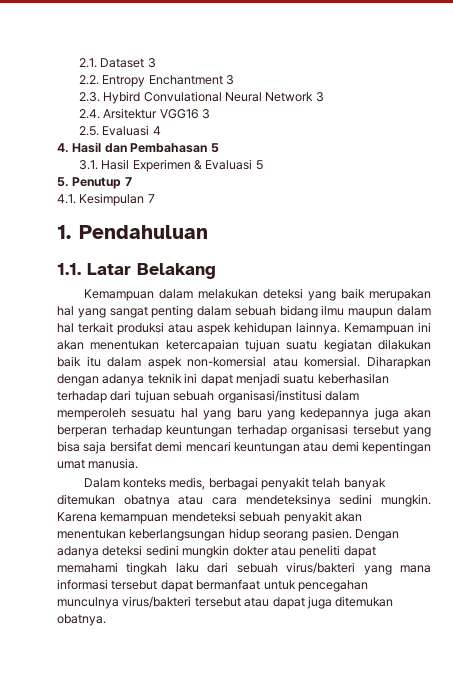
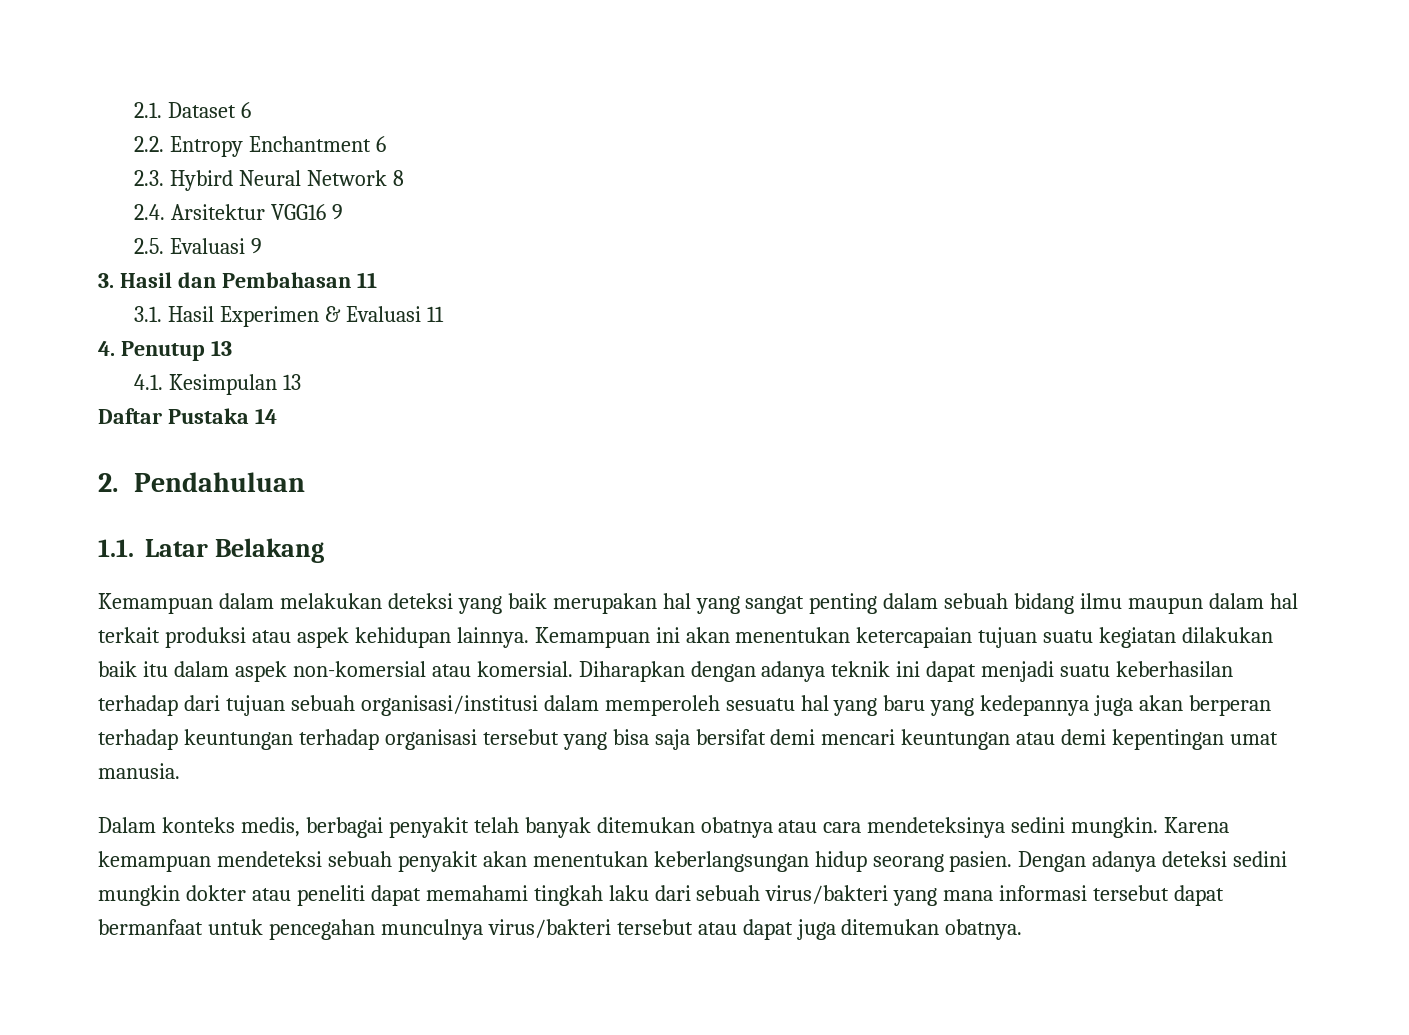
- 2.1. Dataset 3
+ 2.1. Dataset 6
- 2.2. Entropy Enchantment 3
+ 2.2. Entropy Enchantment 6
- 2.3. Hybird Convulational Neural Network 3
+ 2.3. Hybird Neural Network 8
- 2.4. Arsitektur VGG16 3
+ 2.4. Arsitektur VGG16 9
- 2.5. Evaluasi 4
- 4. Hasil dan Pembahasan 5
+ 2.5. Evaluasi 9
+ 3. Hasil dan Pembahasan 11
- 3.1. Hasil Experimen & Evaluasi 5
- 5. Penutup 7
- 4.1. Kesimpulan 7
- 1. Pendahuluan
+ 3.1. Hasil Experimen & Evaluasi 11
+ 4. Penutup 13
+ 4.1. Kesimpulan 13
+ Daftar Pustaka 14
+ 2. Pendahuluan

